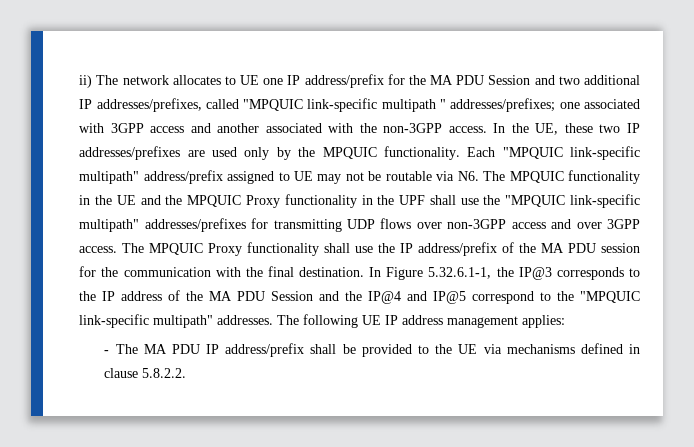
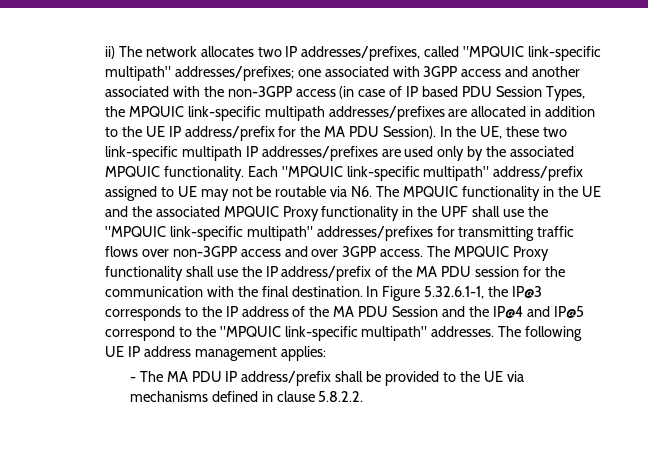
- ii) The network allocates to UE one IP address/prefix for the MA PDU Session and two additional IP addresses/prefixes, called "MPQUIC link-specific multipath " addresses/prefixes; one associated with 3GPP access and another associated with the non-3GPP access.
+ ii) The network allocates two IP addresses/prefixes, called "MPQUIC link-specific multipath" addresses/prefixes; one associated with 3GPP access and another associated with the non-3GPP access (in case of IP based PDU Session Types, the MPQUIC link-specific multipath addresses/prefixes are allocated in addition to the UE IP address/prefix for the MA PDU Session).
- In the UE, these two IP addresses/prefixes are used only by the MPQUIC functionality.
+ In the UE, these two link-specific multipath IP addresses/prefixes are used only by the associated MPQUIC functionality.
- Each "MPQUIC link-specific multipath" address/prefix assigned to UE may not be routable via N6. The MPQUIC functionality in the UE and the MPQUIC Proxy functionality in the UPF shall use the "MPQUIC link-specific multipath" addresses/prefixes for transmitting UDP flows over non-3GPP access and over 3GPP access.
+ Each "MPQUIC link-specific multipath" address/prefix assigned to UE may not be routable via N6. The MPQUIC functionality in the UE and the associated MPQUIC Proxy functionality in the UPF shall use the "MPQUIC link-specific multipath" addresses/prefixes for transmitting traffic flows over non-3GPP access and over 3GPP access.

